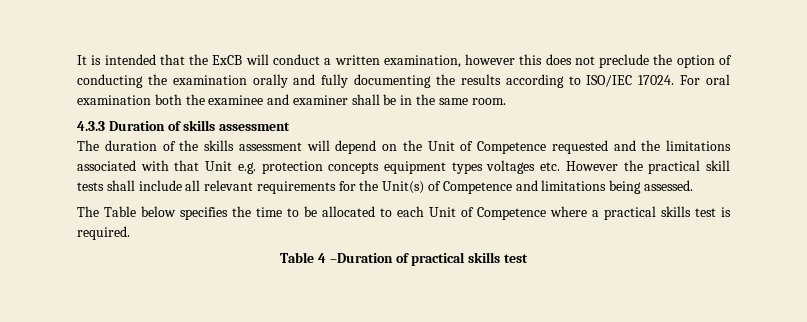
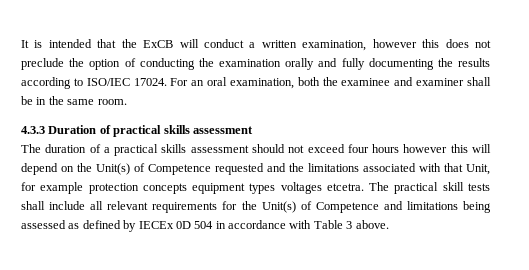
- For oral examination both the examinee and examiner shall be in the same room.
+ For an oral examination, both the examinee and examiner shall be in the same room.
- 4.3.3 Duration of skills assessment
+ 4.3.3 Duration of practical skills assessment
- The duration of the skills assessment will depend on the Unit of Competence requested and the limitations associated with that Unit e.g. protection concepts equipment types voltages etc. However the practical skill tests shall include all relevant requirements for the Unit(s) of Competence and limitations being assessed.
- The Table below specifies the time to be allocated to each Unit of Competence where a practical skills test is required.
- Table 4 –Duration of practical skills test
+ The duration of a practical skills assessment should not exceed four hours however this will depend on the Unit(s) of Competence requested and the limitations associated with that Unit, for example protection concepts equipment types voltages etcetra. The practical skill tests shall include all relevant requirements for the Unit(s) of Competence and limitations being assessed as defined by IECEx 0D 504 in accordance with Table 3 above.

